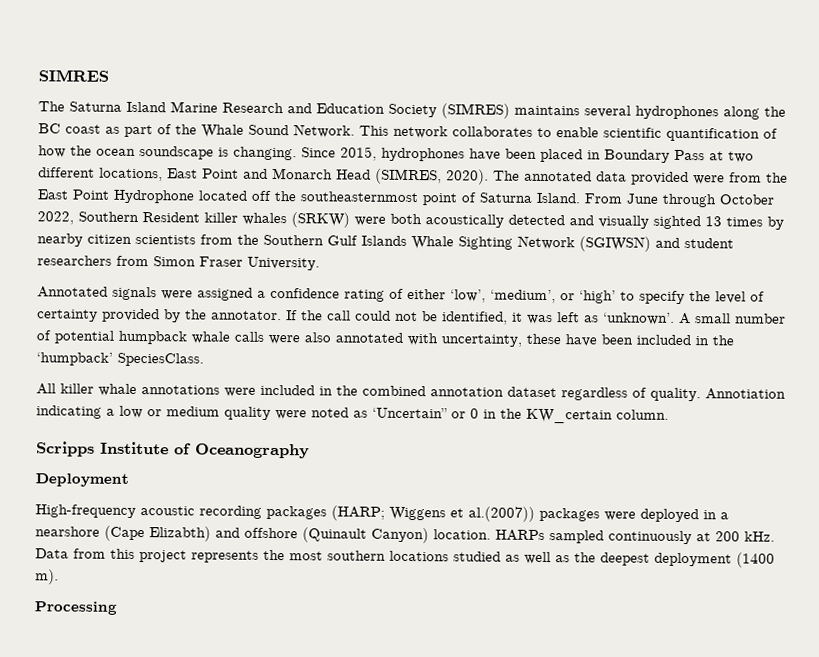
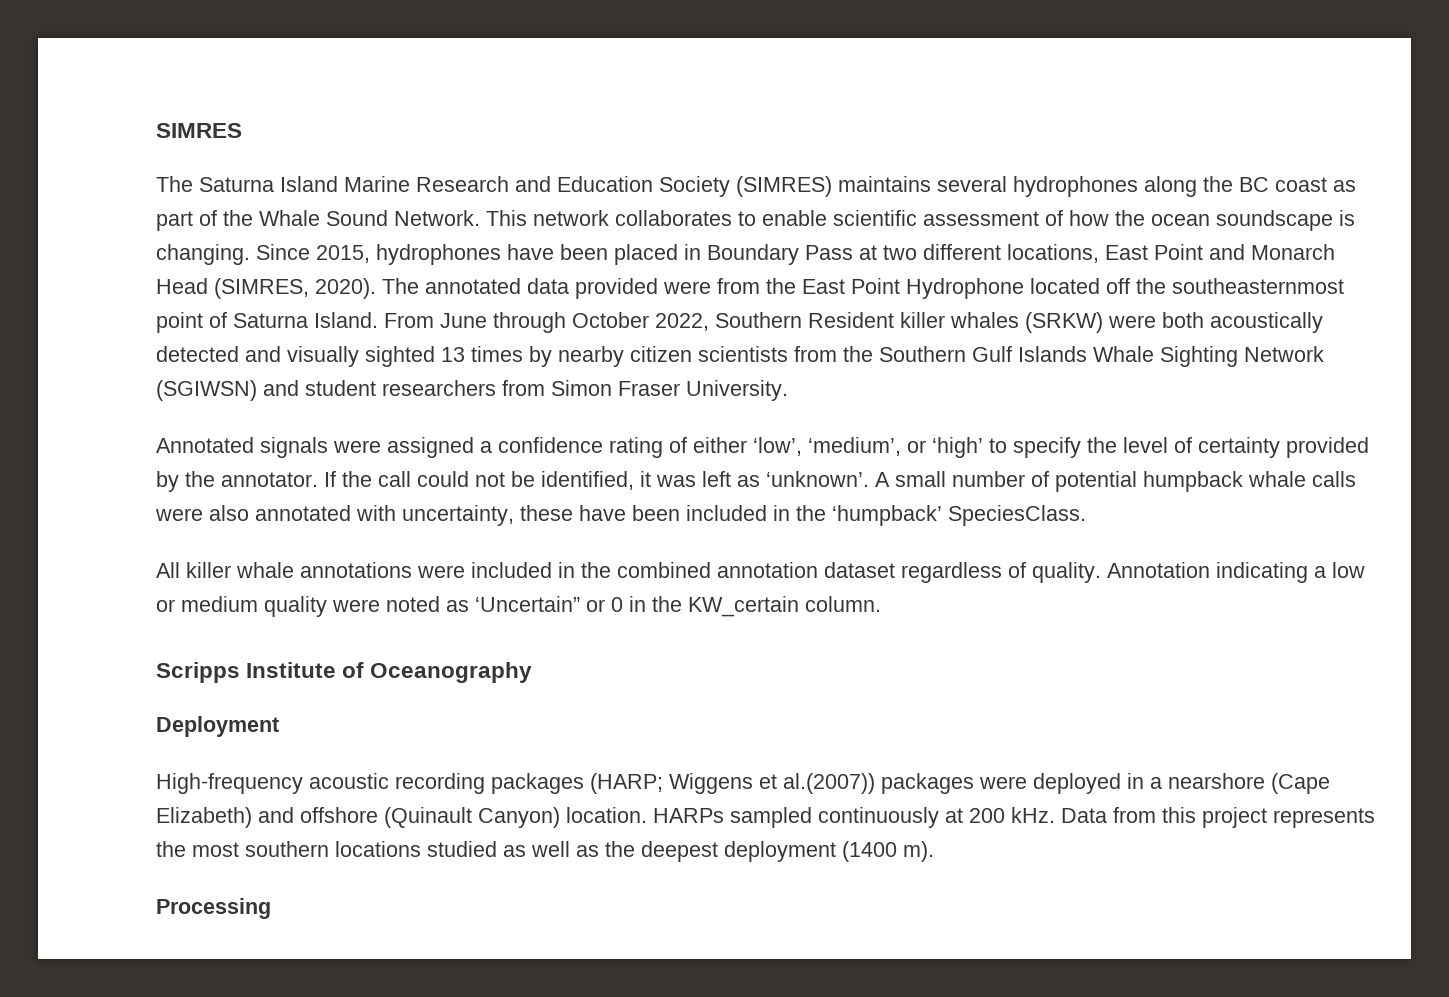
- This network collaborates to enable scientific quantification of how the ocean soundscape is changing.
+ This network collaborates to enable scientific assessment of how the ocean soundscape is changing.
- Annotiation indicating a low or medium quality were noted as ‘Uncertain” or 0 in the KW_certain column.
+ Annotation indicating a low or medium quality were noted as ‘Uncertain” or 0 in the KW_certain column.
- High-frequency acoustic recording packages (HARP; Wiggens et al.(2007)) packages were deployed in a nearshore (Cape Elizabth) and offshore (Quinault Canyon) location.
+ High-frequency acoustic recording packages (HARP; Wiggens et al.(2007)) packages were deployed in a nearshore (Cape Elizabeth) and offshore (Quinault Canyon) location.

